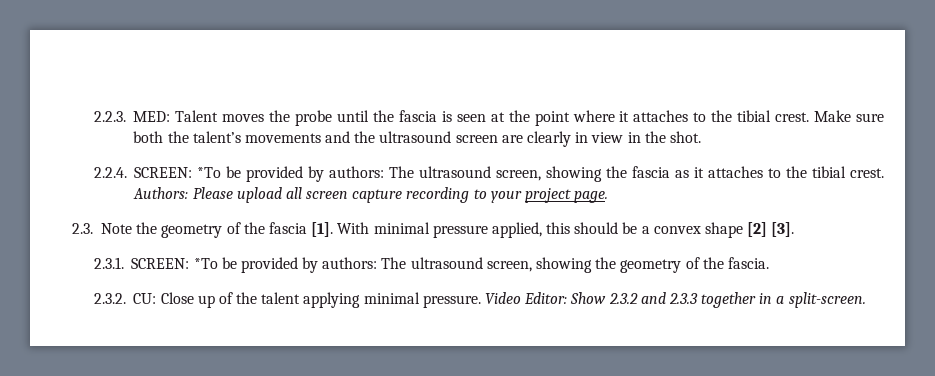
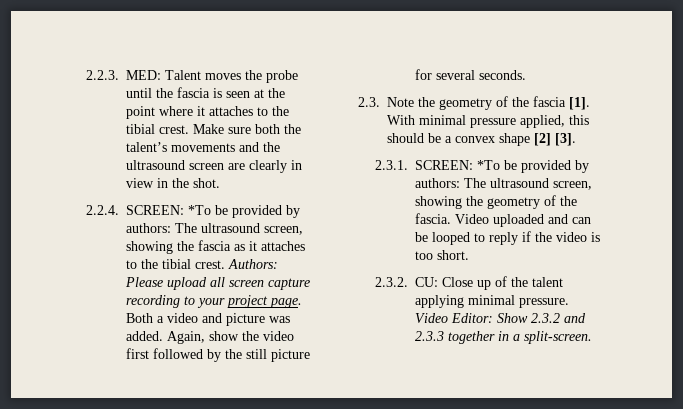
+ Both a video and picture was added. Again, show the video first followed by the still picture for several seconds.
+ Video uploaded and can be looped to reply if the video is too short.

